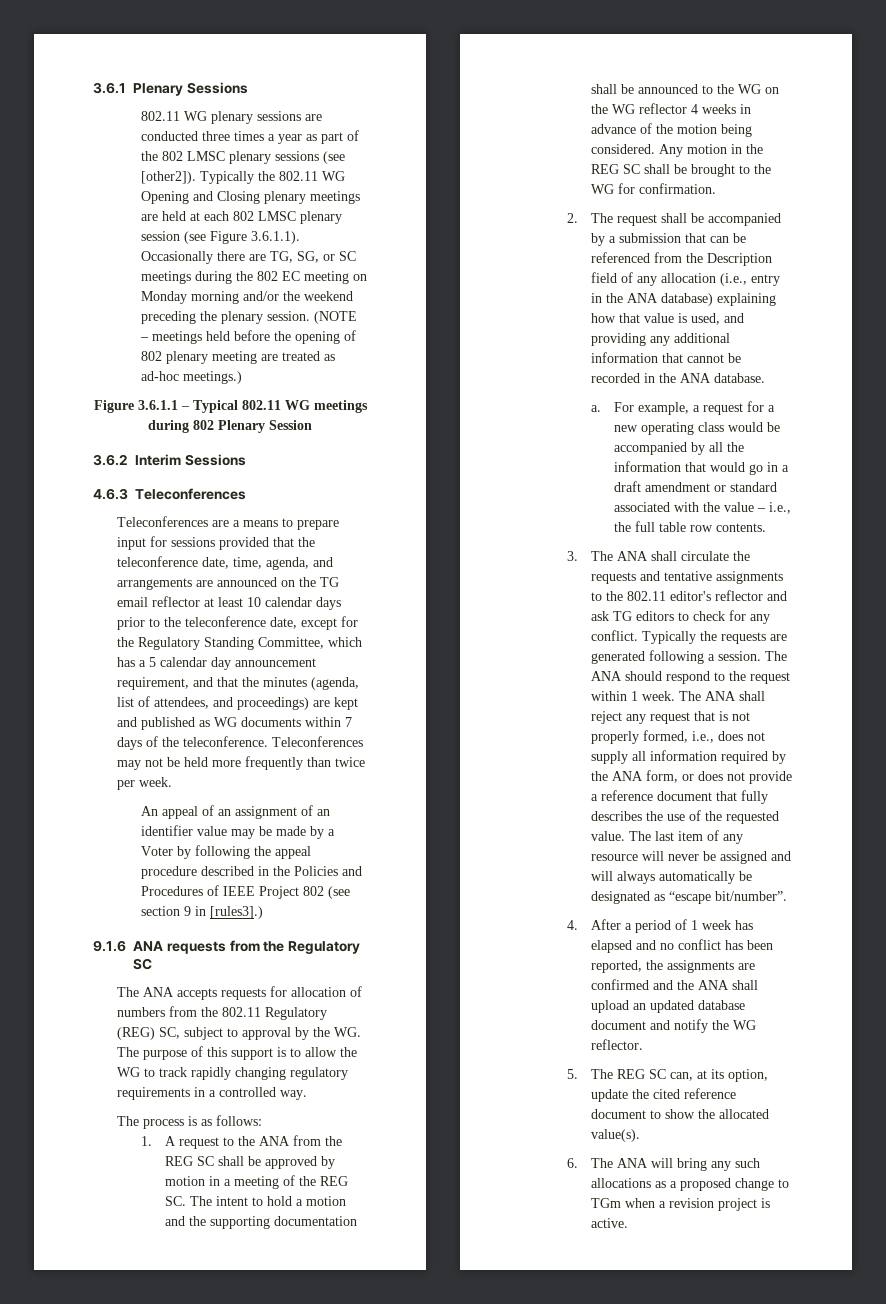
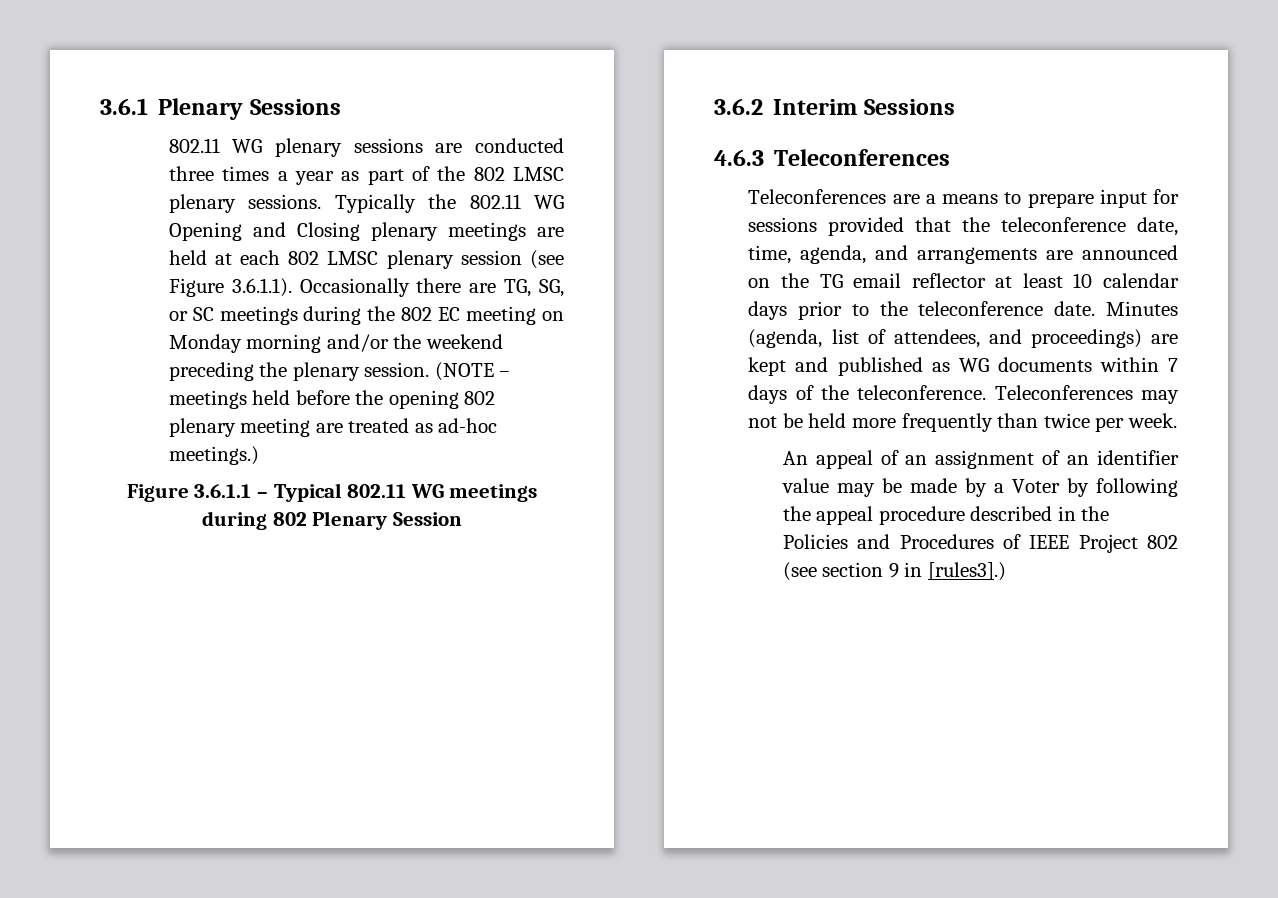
- 802.11 WG plenary sessions are conducted three times a year as part of the 802 LMSC plenary sessions (see [other2]).
+ 802.11 WG plenary sessions are conducted three times a year as part of the 802 LMSC plenary sessions.
- (NOTE – meetings held before the opening of 802 plenary meeting are treated as ad-hoc meetings.)
+ (NOTE – meetings held before the opening 802 plenary meeting are treated as ad-hoc meetings.)
- Teleconferences are a means to prepare input for sessions provided that the teleconference date, time, agenda, and arrangements are announced on the TG email reflector at least 10 calendar days prior to the teleconference date, except for the Regulatory Standing Committee, which has a 5 calendar day announcement requirement, and that the minutes (agenda, list of attendees, and proceedings) are kept and published as WG documents within 7 days of the teleconference.
+ Teleconferences are a means to prepare input for sessions provided that the teleconference date, time, agenda, and arrangements are announced on the TG email reflector at least 10 calendar days prior to the teleconference date. Minutes (agenda, list of attendees, and proceedings) are kept and published as WG documents within 7 days of the teleconference.
- 9.1.6 ANA requests from the Regulatory SC
- The ANA accepts requests for allocation of numbers from the 802.11 Regulatory (REG) SC, subject to approval by the WG. The purpose of this support is to allow the WG to track rapidly changing regulatory requirements in a controlled way.
- The process is as follows:
- 1. A request to the ANA from the REG SC shall be approved by motion in a meeting of the REG SC. The intent to hold a motion and the supporting documentation shall be announced to the WG on the WG reflector 4 weeks in advance of the motion being considered. Any motion in the REG SC shall be brought to the WG for confirmation.
- 2. The request shall be accompanied by a submission that can be referenced from the Description field of any allocation (i.e., entry in the ANA database) explaining how that value is used, and providing any additional information that cannot be recorded in the ANA database.
- a. For example, a request for a new operating class would be accompanied by all the information that would go in a draft amendment or standard associated with the value – i.e., the full table row contents.
- 3. The ANA shall circulate the requests and tentative assignments to the 802.11 editor's reflector and ask TG editors to check for any conflict. Typically the requests are generated following a session. The ANA should respond to the request within 1 week. The ANA shall reject any request that is not properly formed, i.e., does not supply all information required by the ANA form, or does not provide a reference document that fully describes the use of the requested value. The last item of any resource will never be assigned and will always automatically be designated as “escape bit/number”.
- 4. After a period of 1 week has elapsed and no conflict has been reported, the assignments are confirmed and the ANA shall upload an updated database document and notify the WG reflector.
- 5. The REG SC can, at its option, update the cited reference document to show the allocated value(s).
- 6. The ANA will bring any such allocations as a proposed change to TGm when a revision project is active.

